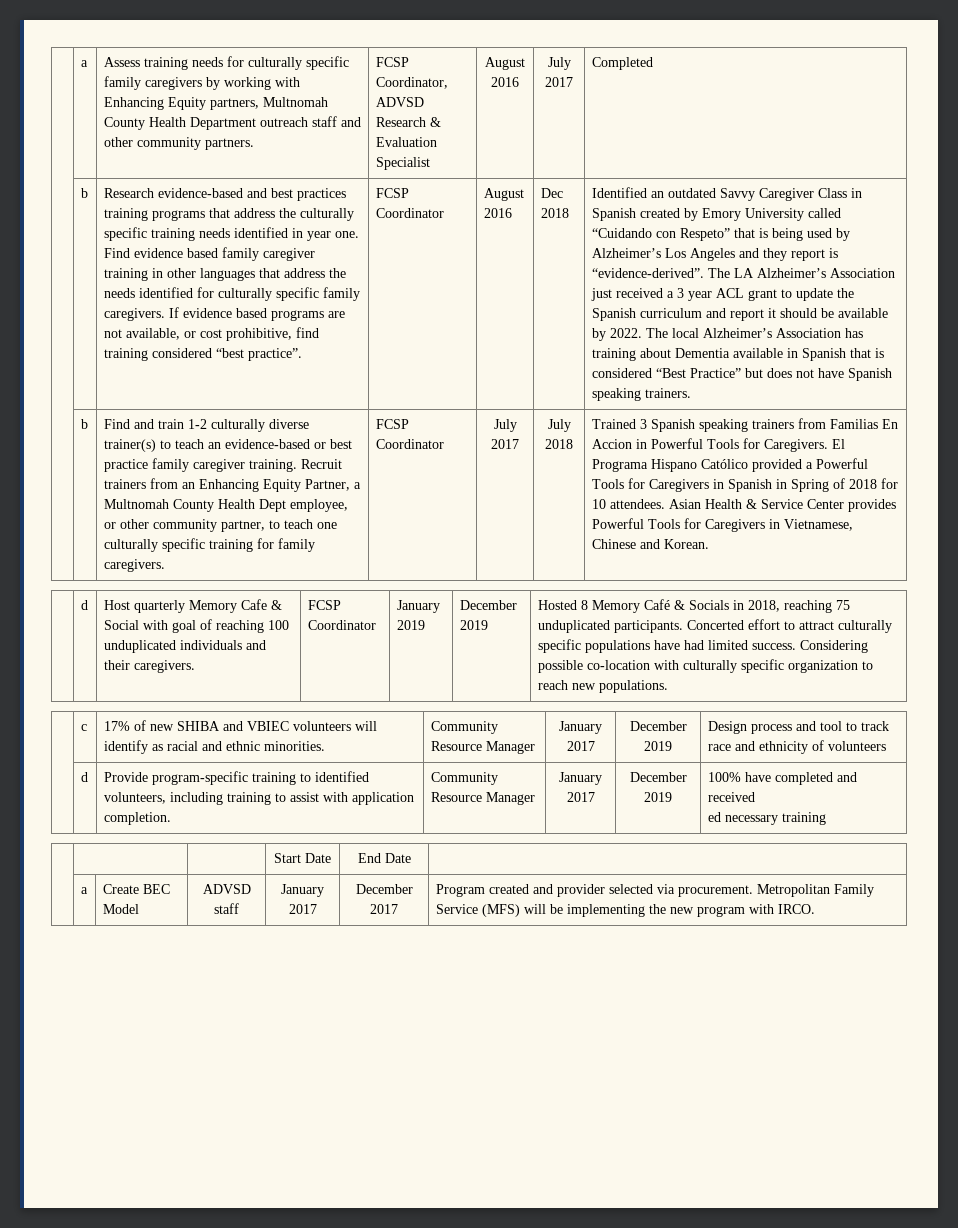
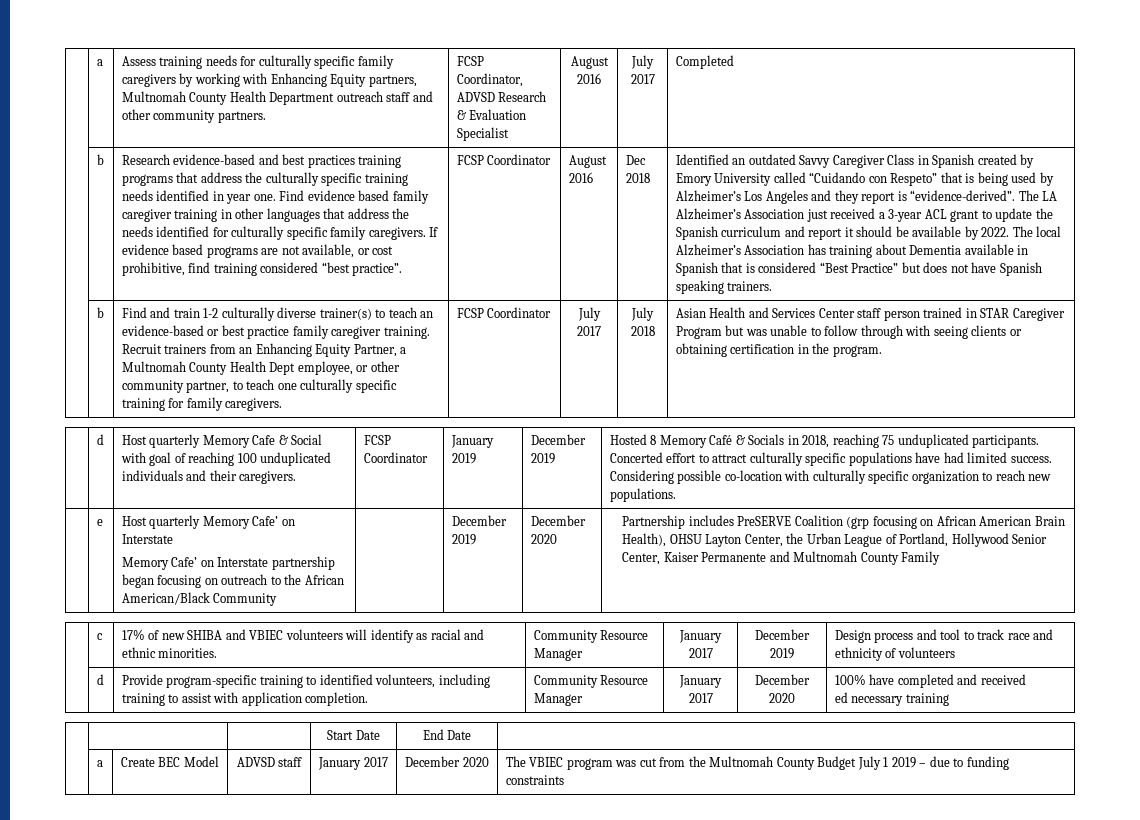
- The LA Alzheimer’s Association just received a 3 year ACL grant to update the Spanish curriculum and report it should be available by 2022.
+ The LA Alzheimer’s Association just received a 3-year ACL grant to update the Spanish curriculum and report it should be available by 2022.
- Trained 3 Spanish speaking trainers from Familias En Accion in Powerful Tools for Caregivers. El Programa Hispano Católico provided a Powerful Tools for Caregivers in Spanish in Spring of 2018 for 10 attendees. Asian Health & Service Center provides Powerful Tools for Caregivers in Vietnamese, Chinese and Korean.
+ Asian Health and Services Center staff person trained in STAR Caregiver Program but was unable to follow through with seeing clients or obtaining certification in the program.
+ e | Host quarterly Memory Cafe’ on Interstate
+ Memory Cafe’ on Interstate partnership began focusing on outreach to the African American/Black Community | | December 2019 | December 2020 | Partnership includes PreSERVE Coalition (grp focusing on African American Brain Health), OHSU Layton Center, the Urban League of Portland, Hollywood Senior Center, Kaiser Permanente and Multnomah County Family
- | d | Provide program-specific training to identified volunteers, including training to assist with application completion. | Community Resource Manager | January 2017 | December 2019 | 100% have completed and received
+ | d | Provide program-specific training to identified volunteers, including training to assist with application completion. | Community Resource Manager | January 2017 | December 2020 | 100% have completed and received
- | a | Create BEC Model | ADVSD staff | January 2017 | December 2017 | Program created and provider selected via procurement. Metropolitan Family Service (MFS) will be implementing the new program with IRCO.
+ | a | Create BEC Model | ADVSD staff | January 2017 | December 2020 | The VBIEC program was cut from the Multnomah County Budget July 1 2019 – due to funding constraints

